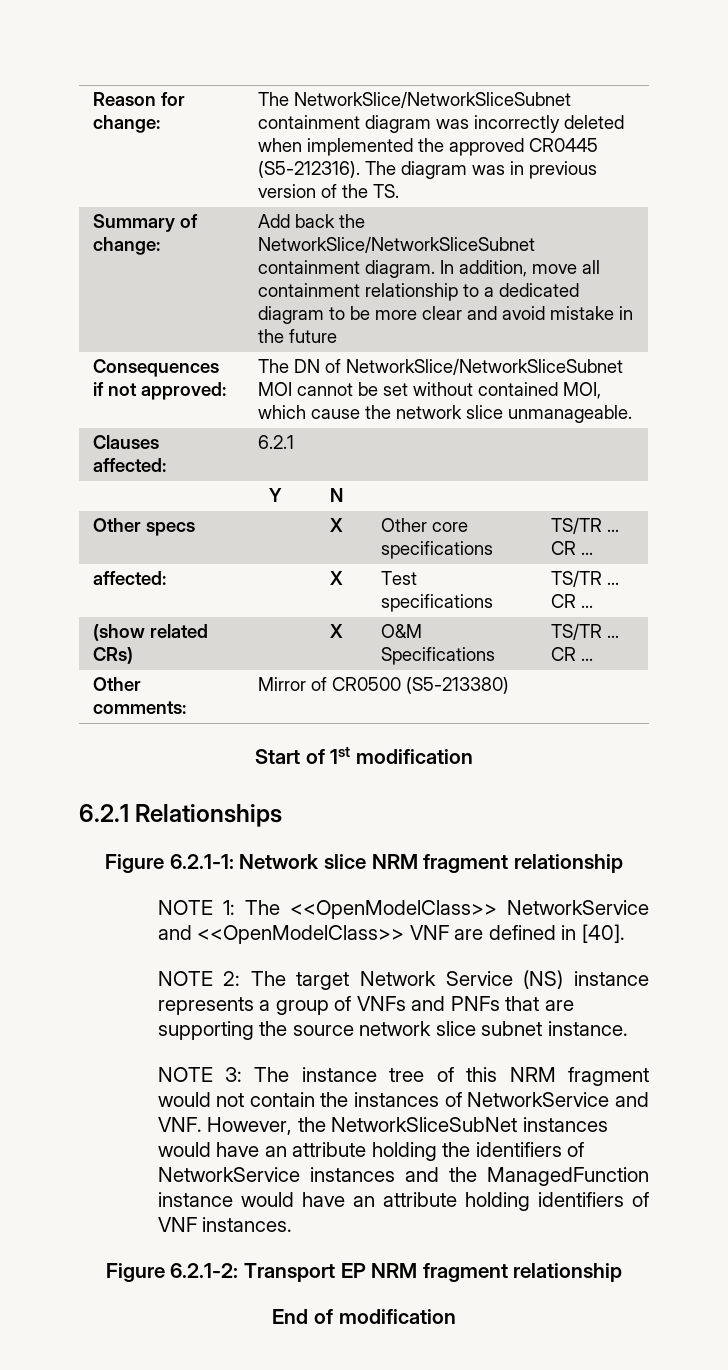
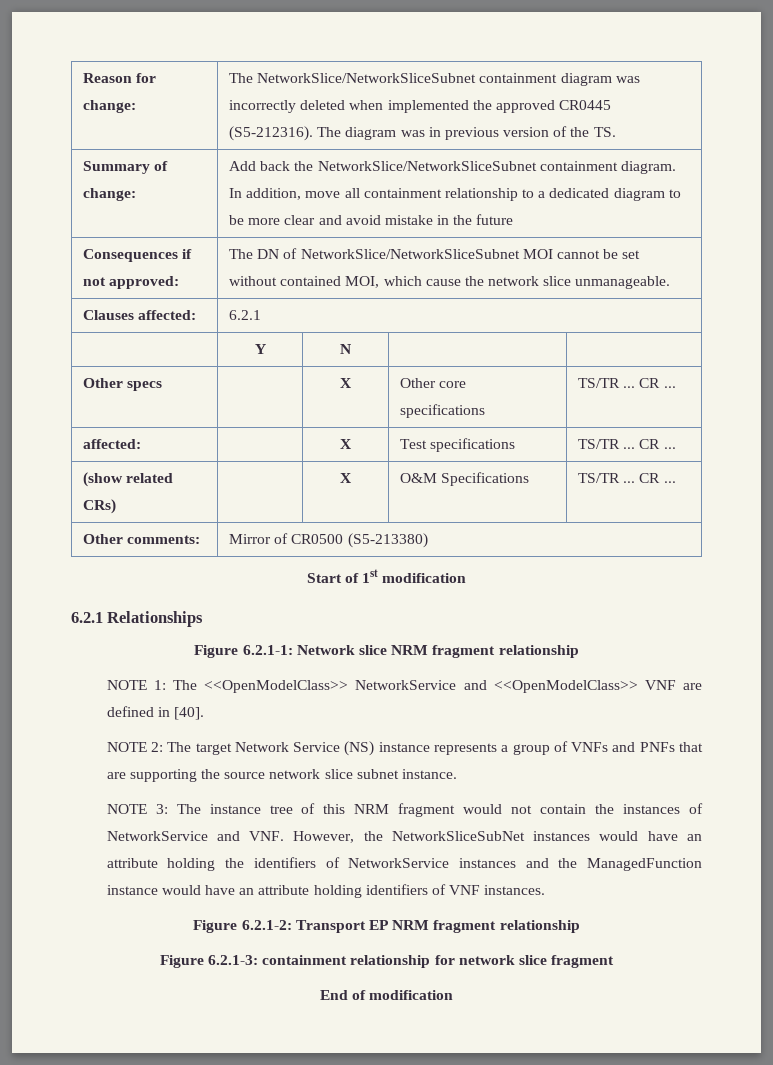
+ Figure 6.2.1-3: containment relationship for network slice fragment

